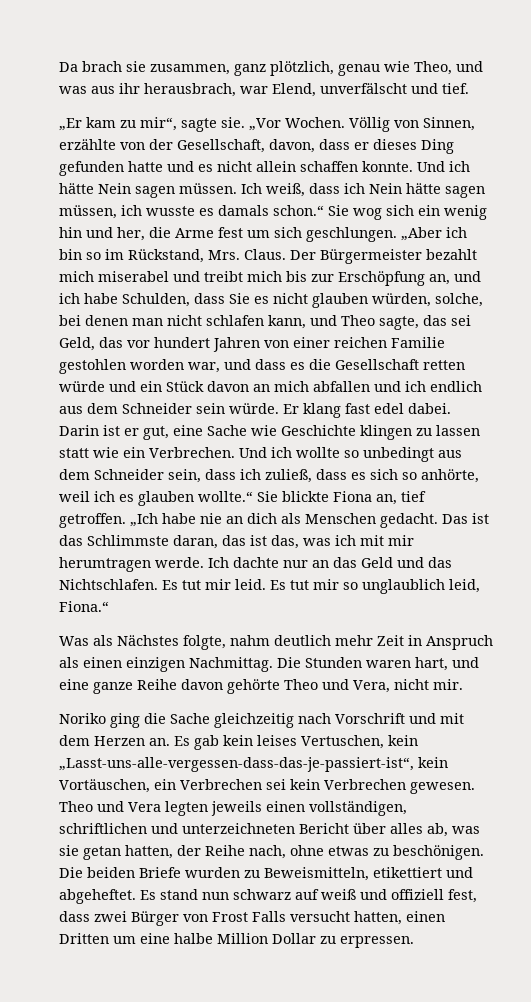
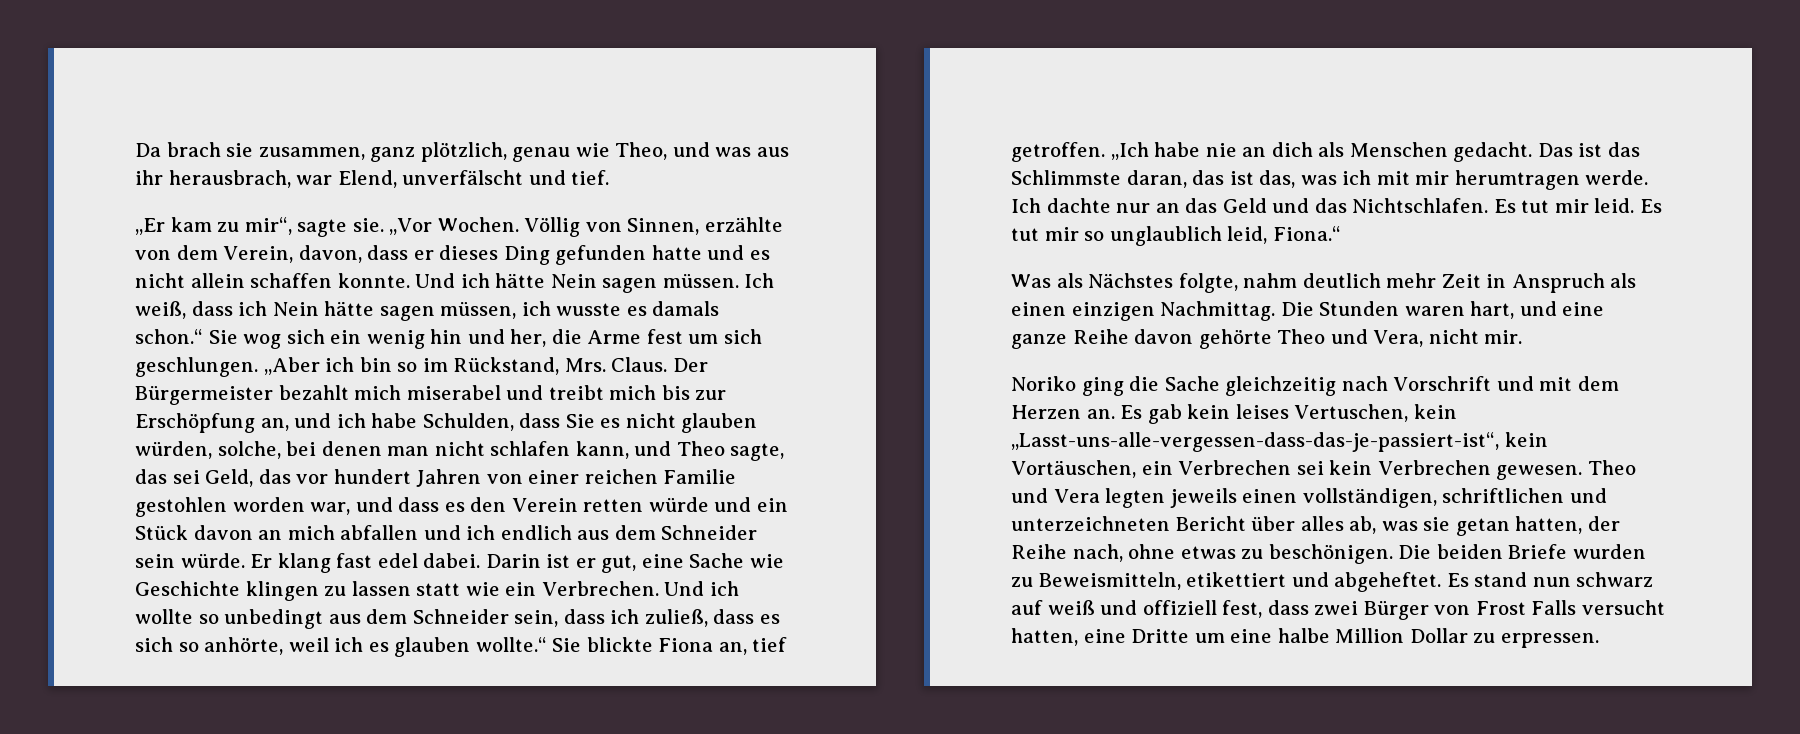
- Völlig von Sinnen, erzählte von der Gesellschaft, davon, dass er dieses Ding gefunden hatte und es nicht allein schaffen konnte.
+ Völlig von Sinnen, erzählte von dem Verein, davon, dass er dieses Ding gefunden hatte und es nicht allein schaffen konnte.
- Der Bürgermeister bezahlt mich miserabel und treibt mich bis zur Erschöpfung an, und ich habe Schulden, dass Sie es nicht glauben würden, solche, bei denen man nicht schlafen kann, und Theo sagte, das sei Geld, das vor hundert Jahren von einer reichen Familie gestohlen worden war, und dass es die Gesellschaft retten würde und ein Stück davon an mich abfallen und ich endlich aus dem Schneider sein würde.
+ Der Bürgermeister bezahlt mich miserabel und treibt mich bis zur Erschöpfung an, und ich habe Schulden, dass Sie es nicht glauben würden, solche, bei denen man nicht schlafen kann, und Theo sagte, das sei Geld, das vor hundert Jahren von einer reichen Familie gestohlen worden war, und dass es den Verein retten würde und ein Stück davon an mich abfallen und ich endlich aus dem Schneider sein würde.
- Es stand nun schwarz auf weiß und offiziell fest, dass zwei Bürger von Frost Falls versucht hatten, einen Dritten um eine halbe Million Dollar zu erpressen.
+ Es stand nun schwarz auf weiß und offiziell fest, dass zwei Bürger von Frost Falls versucht hatten, eine Dritte um eine halbe Million Dollar zu erpressen.

